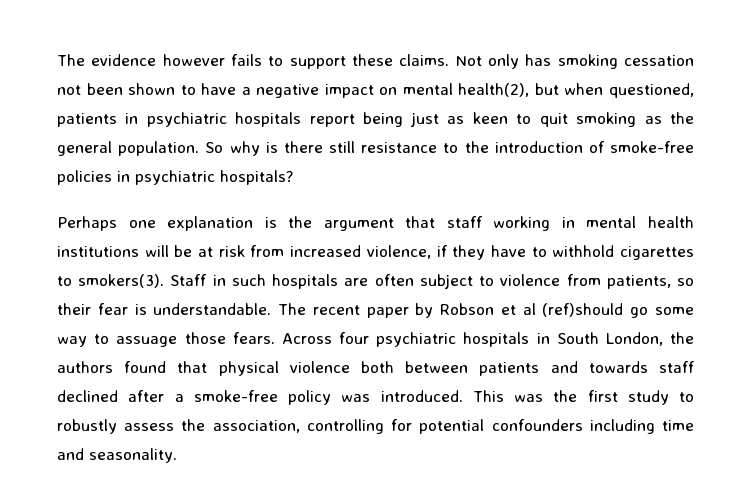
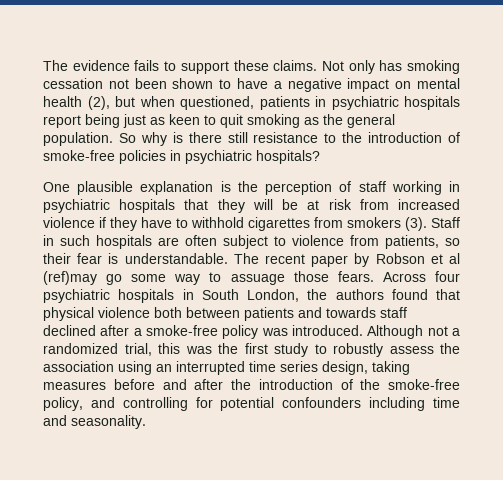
- The evidence however fails to support these claims.
+ The evidence fails to support these claims.
- Not only has smoking cessation not been shown to have a negative impact on mental health(2), but when questioned, patients in psychiatric hospitals report being just as keen to quit smoking as the general population.
+ Not only has smoking cessation not been shown to have a negative impact on mental health (2), but when questioned, patients in psychiatric hospitals report being just as keen to quit smoking as the general population.
- Perhaps one explanation is the argument that staff working in mental health institutions will be at risk from increased violence, if they have to withhold cigarettes to smokers(3).
+ One plausible explanation is the perception of staff working in psychiatric hospitals that they will be at risk from increased violence if they have to withhold cigarettes from smokers (3).
- The recent paper by Robson et al (ref)should go some way to assuage those fears.
+ The recent paper by Robson et al (ref)may go some way to assuage those fears.
- This was the first study to robustly assess the association, controlling for potential confounders including time and seasonality.
+ Although not a randomized trial, this was the first study to robustly assess the association using an interrupted time series design, taking measures before and after the introduction of the smoke-free policy, and controlling for potential confounders including time and seasonality.

